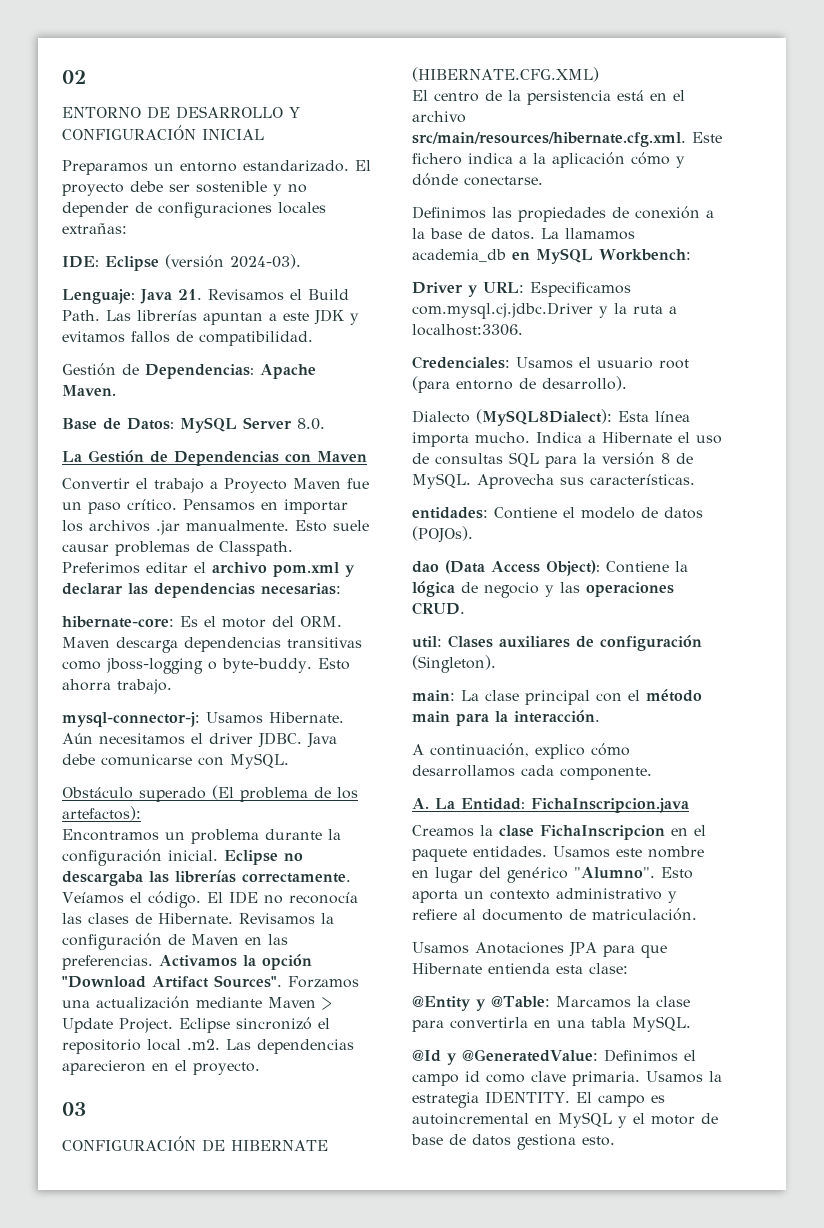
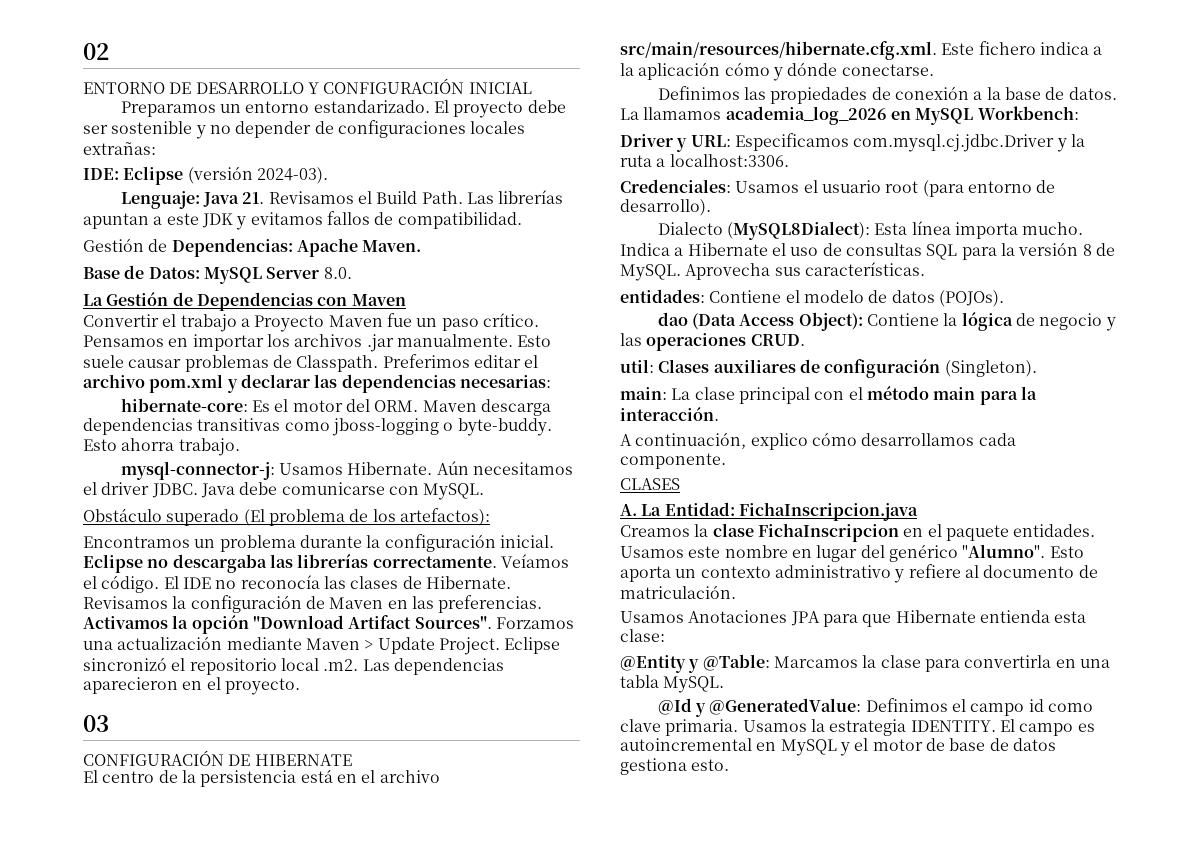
- CONFIGURACIÓN DE HIBERNATE (HIBERNATE.CFG.XML)
+ CONFIGURACIÓN DE HIBERNATE
- La llamamos academia_db en MySQL Workbench:
+ La llamamos academia_log_2026 en MySQL Workbench:
+ CLASES

